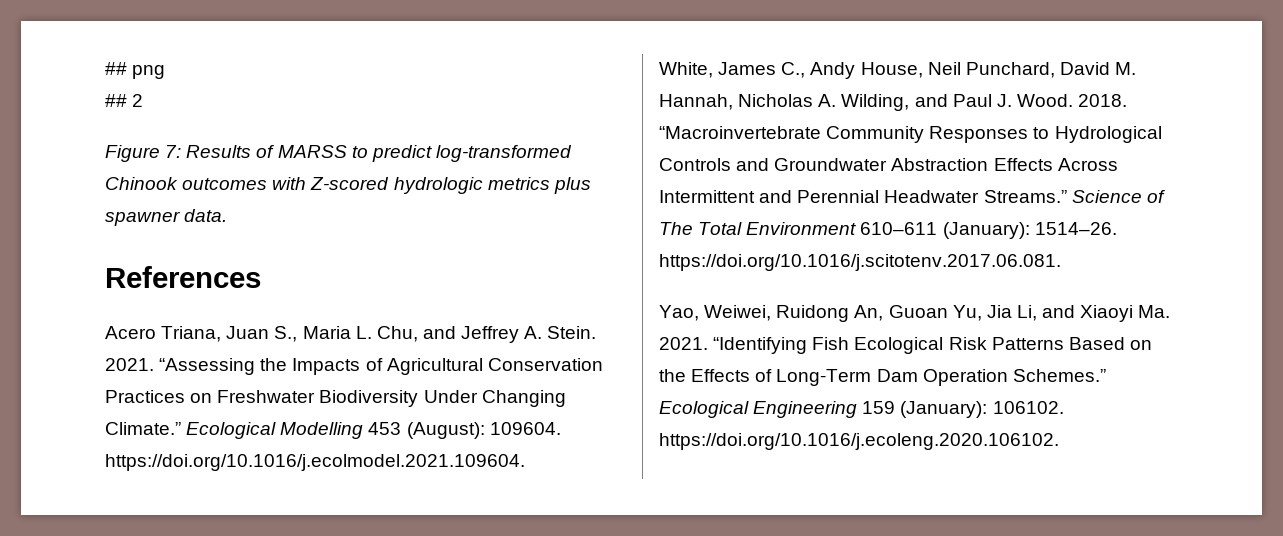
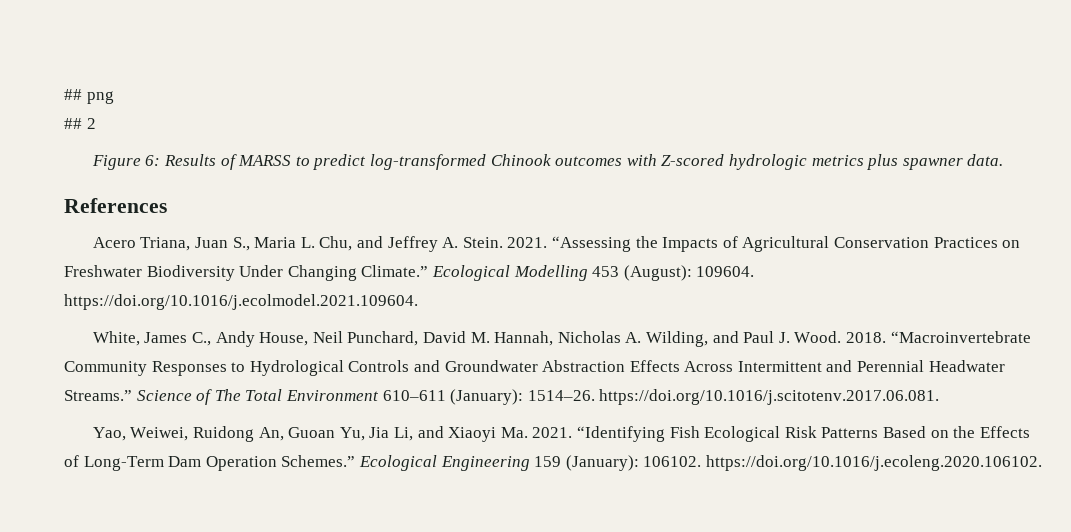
- Figure 7: Results of MARSS to predict log-transformed Chinook outcomes with Z-scored hydrologic metrics plus spawner data.
+ Figure 6: Results of MARSS to predict log-transformed Chinook outcomes with Z-scored hydrologic metrics plus spawner data.

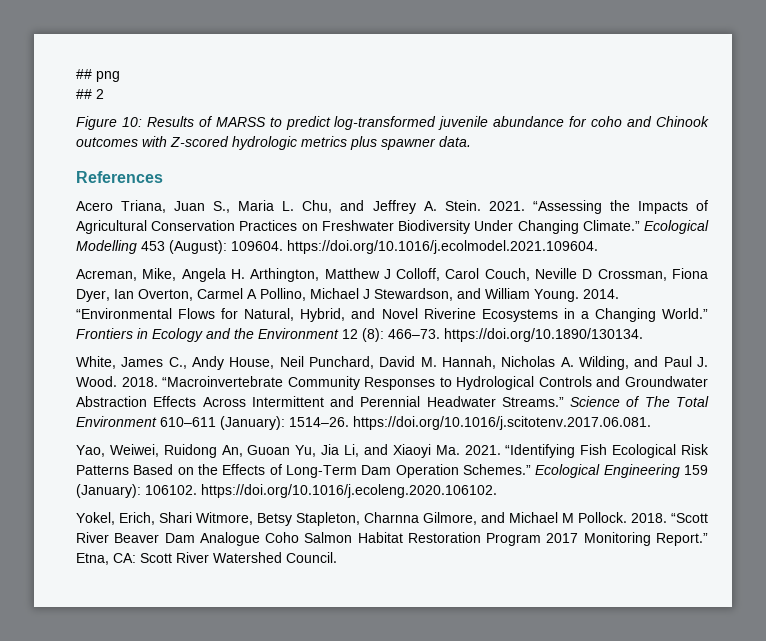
- Figure 6: Results of MARSS to predict log-transformed Chinook outcomes with Z-scored hydrologic metrics plus spawner data.
+ Figure 10: Results of MARSS to predict log-transformed juvenile abundance for coho and Chinook outcomes with Z-scored hydrologic metrics plus spawner data.
+ Acreman, Mike, Angela H. Arthington, Matthew J Colloff, Carol Couch, Neville D Crossman, Fiona Dyer, Ian Overton, Carmel A Pollino, Michael J Stewardson, and William Young. 2014. “Environmental Flows for Natural, Hybrid, and Novel Riverine Ecosystems in a Changing World.” Frontiers in Ecology and the Environment 12 (8): 466–73. https://doi.org/10.1890/130134.
+ Yokel, Erich, Shari Witmore, Betsy Stapleton, Charnna Gilmore, and Michael M Pollock. 2018. “Scott River Beaver Dam Analogue Coho Salmon Habitat Restoration Program 2017 Monitoring Report.” Etna, CA: Scott River Watershed Council.

